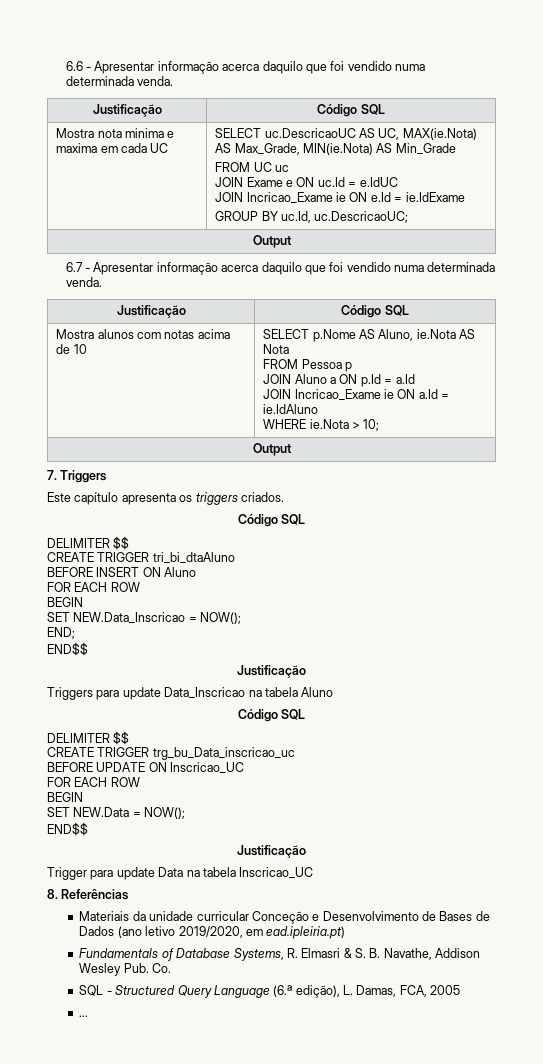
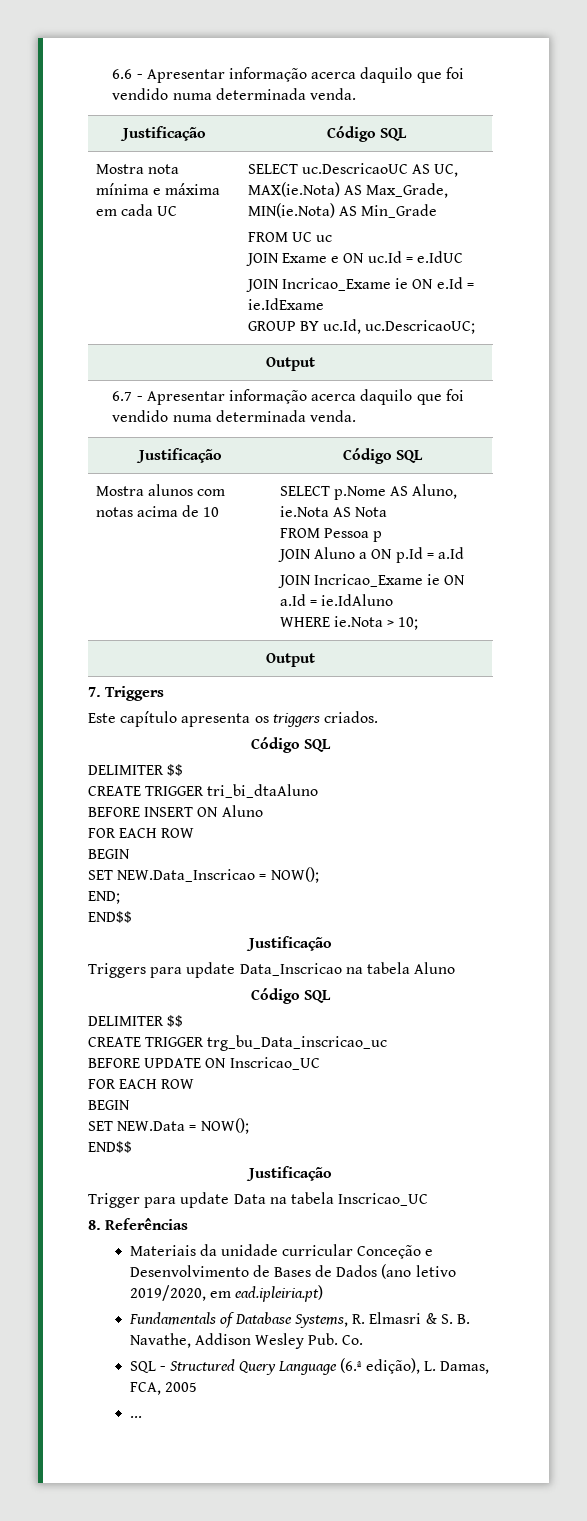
- Mostra nota minima e maxima em cada UC | SELECT uc.DescricaoUC AS UC, MAX(ie.Nota) AS Max_Grade, MIN(ie.Nota) AS Min_Grade
+ Mostra nota mínima e máxima em cada UC | SELECT uc.DescricaoUC AS UC, MAX(ie.Nota) AS Max_Grade, MIN(ie.Nota) AS Min_Grade

